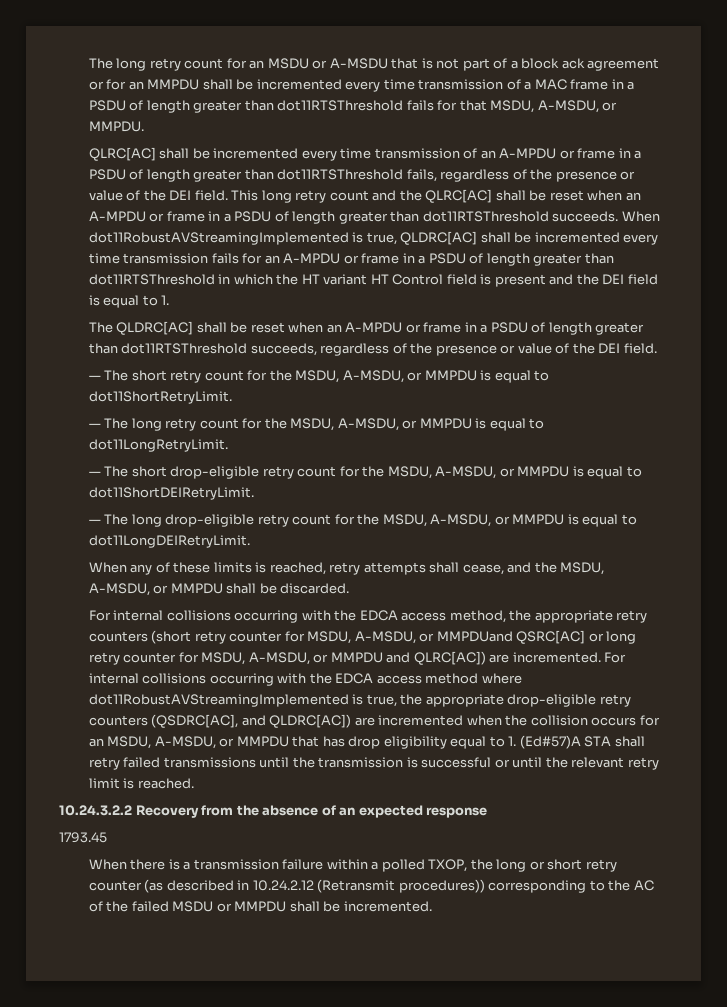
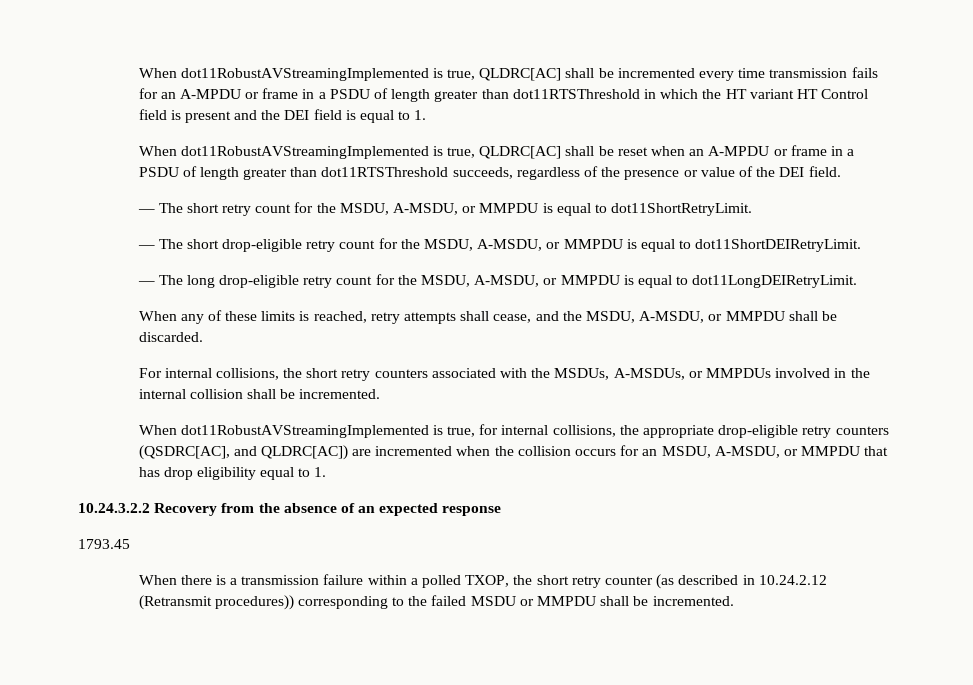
- The long retry count for an MSDU or A-MSDU that is not part of a block ack agreement or for an MMPDU shall be incremented every time transmission of a MAC frame in a PSDU of length greater than dot11RTSThreshold fails for that MSDU, A-MSDU, or MMPDU.
- QLRC[AC] shall be incremented every time transmission of an A-MPDU or frame in a PSDU of length greater than dot11RTSThreshold fails, regardless of the presence or value of the DEI field. This long retry count and the QLRC[AC] shall be reset when an A-MPDU or frame in a PSDU of length greater than dot11RTSThreshold succeeds.
- The QLDRC[AC] shall be reset when an A-MPDU or frame in a PSDU of length greater than dot11RTSThreshold succeeds, regardless of the presence or value of the DEI field.
+ When dot11RobustAVStreamingImplemented is true, QLDRC[AC] shall be reset when an A-MPDU or frame in a PSDU of length greater than dot11RTSThreshold succeeds, regardless of the presence or value of the DEI field.
- — The long retry count for the MSDU, A-MSDU, or MMPDU is equal to dot11LongRetryLimit.
- For internal collisions occurring with the EDCA access method, the appropriate retry counters (short retry counter for MSDU, A-MSDU, or MMPDUand QSRC[AC] or long retry counter for MSDU, A-MSDU, or MMPDU and QLRC[AC]) are incremented. For internal collisions occurring with the EDCA access method where dot11RobustAVStreamingImplemented is true, the appropriate drop-eligible retry counters (QSDRC[AC], and QLDRC[AC]) are incremented when the collision occurs for an MSDU, A-MSDU, or MMPDU that has drop eligibility equal to 1. (Ed#57)A STA shall retry failed transmissions until the transmission is successful or until the relevant retry limit is reached.
+ For internal collisions, the short retry counters associated with the MSDUs, A-MSDUs, or MMPDUs involved in the internal collision shall be incremented.
+ When dot11RobustAVStreamingImplemented is true, for internal collisions, the appropriate drop-eligible retry counters (QSDRC[AC], and QLDRC[AC]) are incremented when the collision occurs for an MSDU, A-MSDU, or MMPDU that has drop eligibility equal to 1.
- When there is a transmission failure within a polled TXOP, the long or short retry counter (as described in 10.24.2.12 (Retransmit procedures)) corresponding to the AC of the failed MSDU or MMPDU shall be incremented.
+ When there is a transmission failure within a polled TXOP, the short retry counter (as described in 10.24.2.12 (Retransmit procedures)) corresponding to the failed MSDU or MMPDU shall be incremented.

